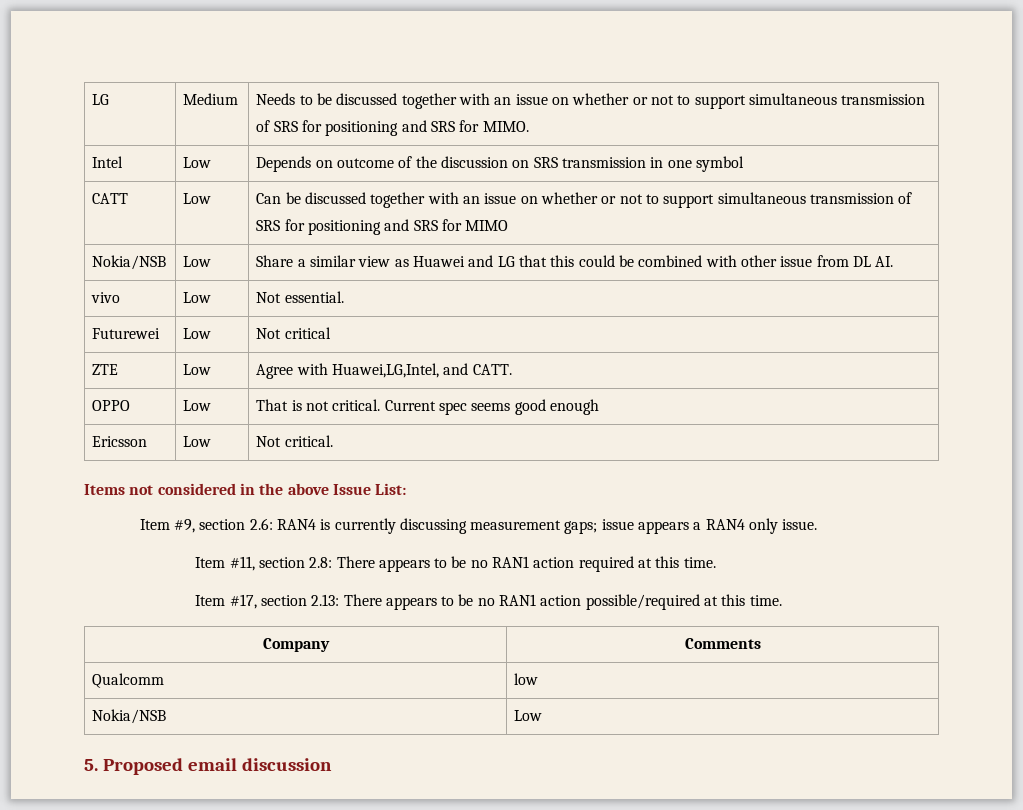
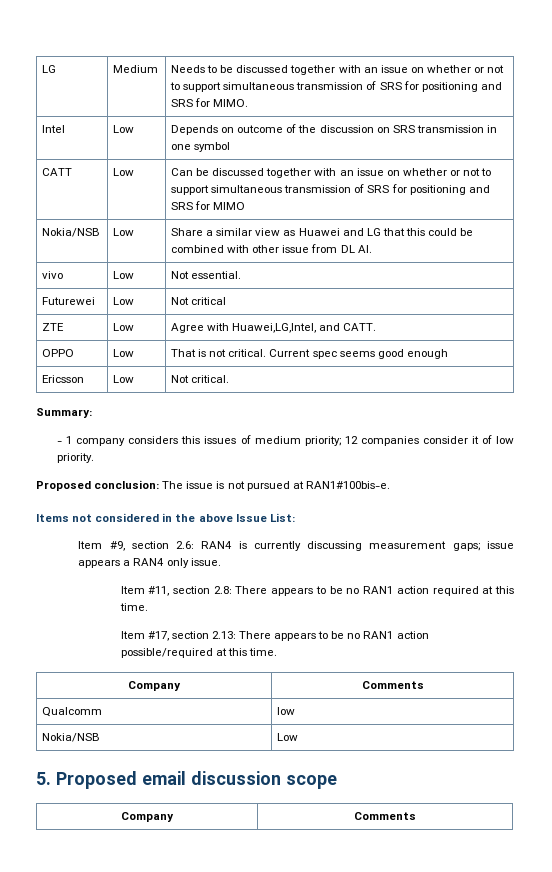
+ Summary:
+ - 1 company considers this issues of medium priority; 12 companies consider it of low priority.
+ Proposed conclusion: The issue is not pursued at RAN1#100bis-e.
- 5. Proposed email discussion
+ 5. Proposed email discussion scope
+ Company | Comments

